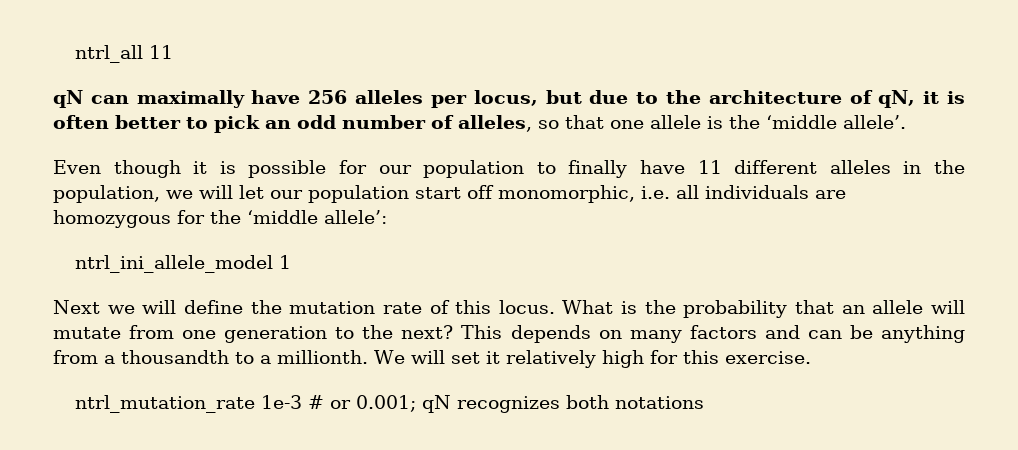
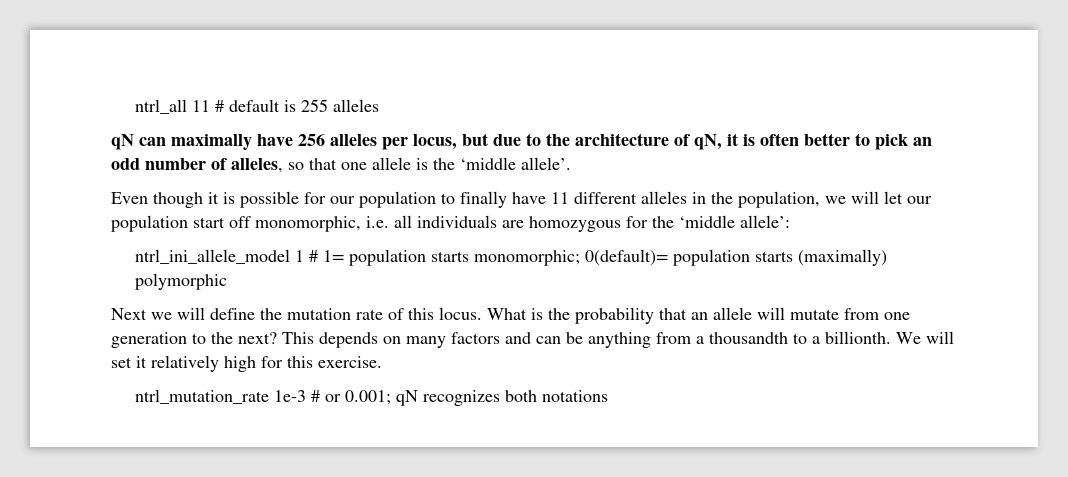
- ntrl_all 11
+ ntrl_all 11 # default is 255 alleles
- ntrl_ini_allele_model 1
+ ntrl_ini_allele_model 1 # 1= population starts monomorphic; 0(default)= population starts (maximally) polymorphic
- This depends on many factors and can be anything from a thousandth to a millionth.
+ This depends on many factors and can be anything from a thousandth to a billionth.

